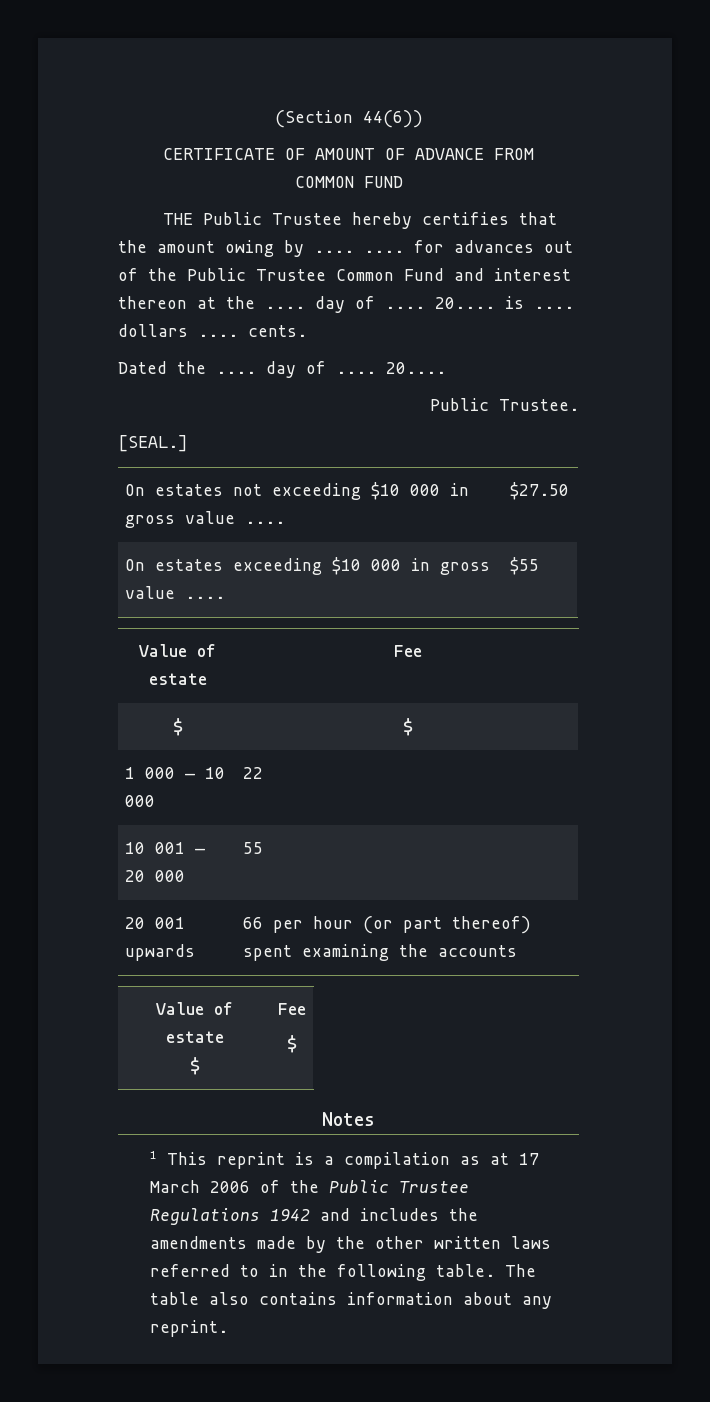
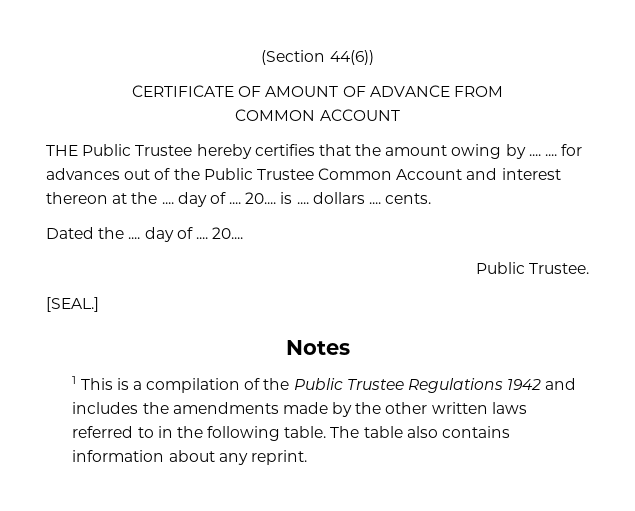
- COMMON FUND
+ COMMON ACCOUNT
- THE Public Trustee hereby certifies that the amount owing by .... .... for advances out of the Public Trustee Common Fund and interest thereon at the .... day of ....
+ THE Public Trustee hereby certifies that the amount owing by .... .... for advances out of the Public Trustee Common Account and interest thereon at the .... day of ....
- On estates not exceeding $10 000 in gross value .... | $27.50
- On estates exceeding $10 000 in gross value .... | $55
- Value of estate | Fee
- $ | $
- 1 000 — 10 000 | 22
- 10 001 — 20 000 | 55
- 20 001 upwards | 66 per hour (or part thereof) spent examining the accounts
- Value of estate
- $ | Fee
- $
- 1 This reprint is a compilation as at 17 March 2006 of the Public Trustee Regulations 1942 and includes the amendments made by the other written laws referred to in the following table.
+ 1 This is a compilation of the Public Trustee Regulations 1942 and includes the amendments made by the other written laws referred to in the following table.

